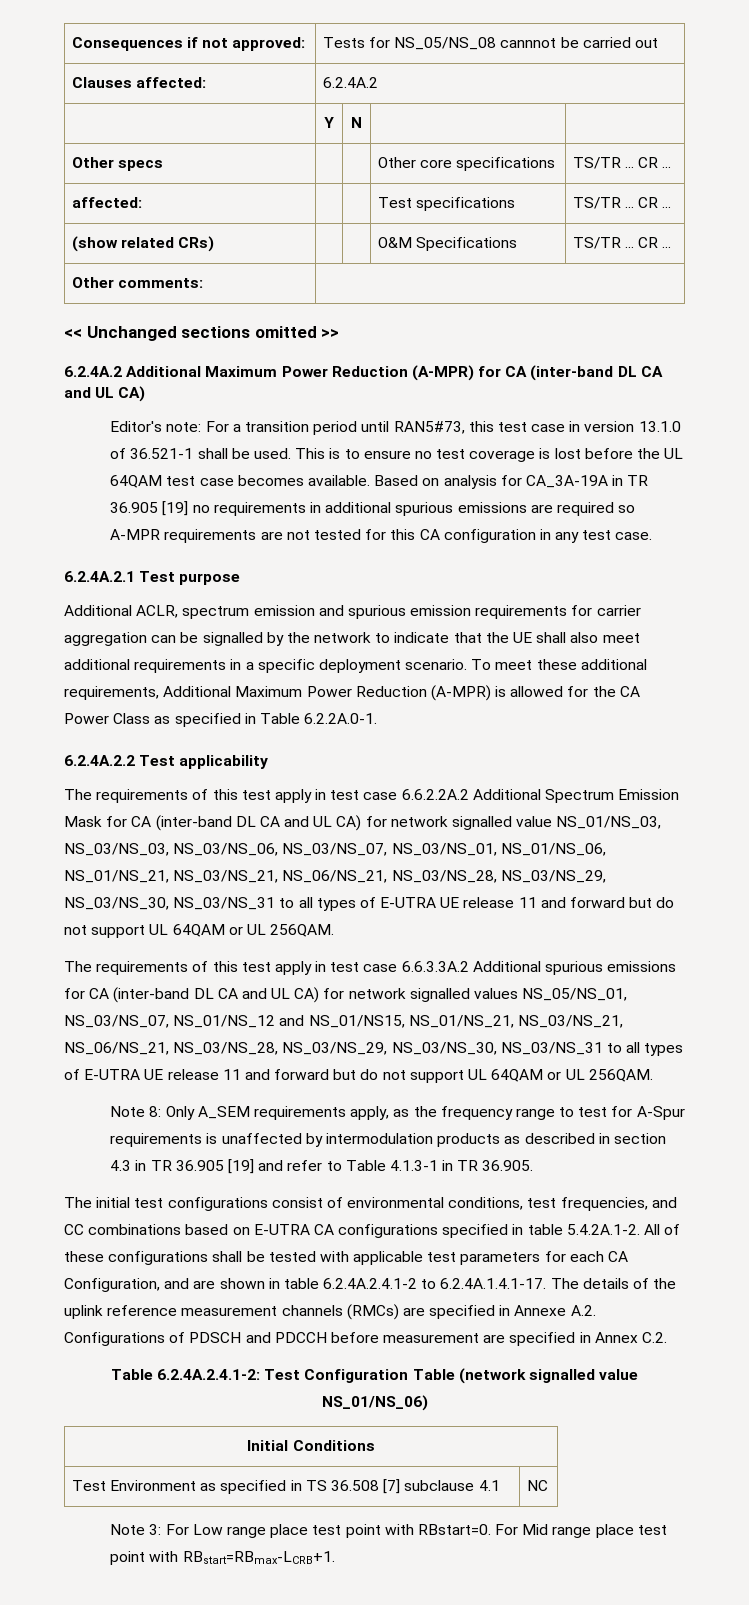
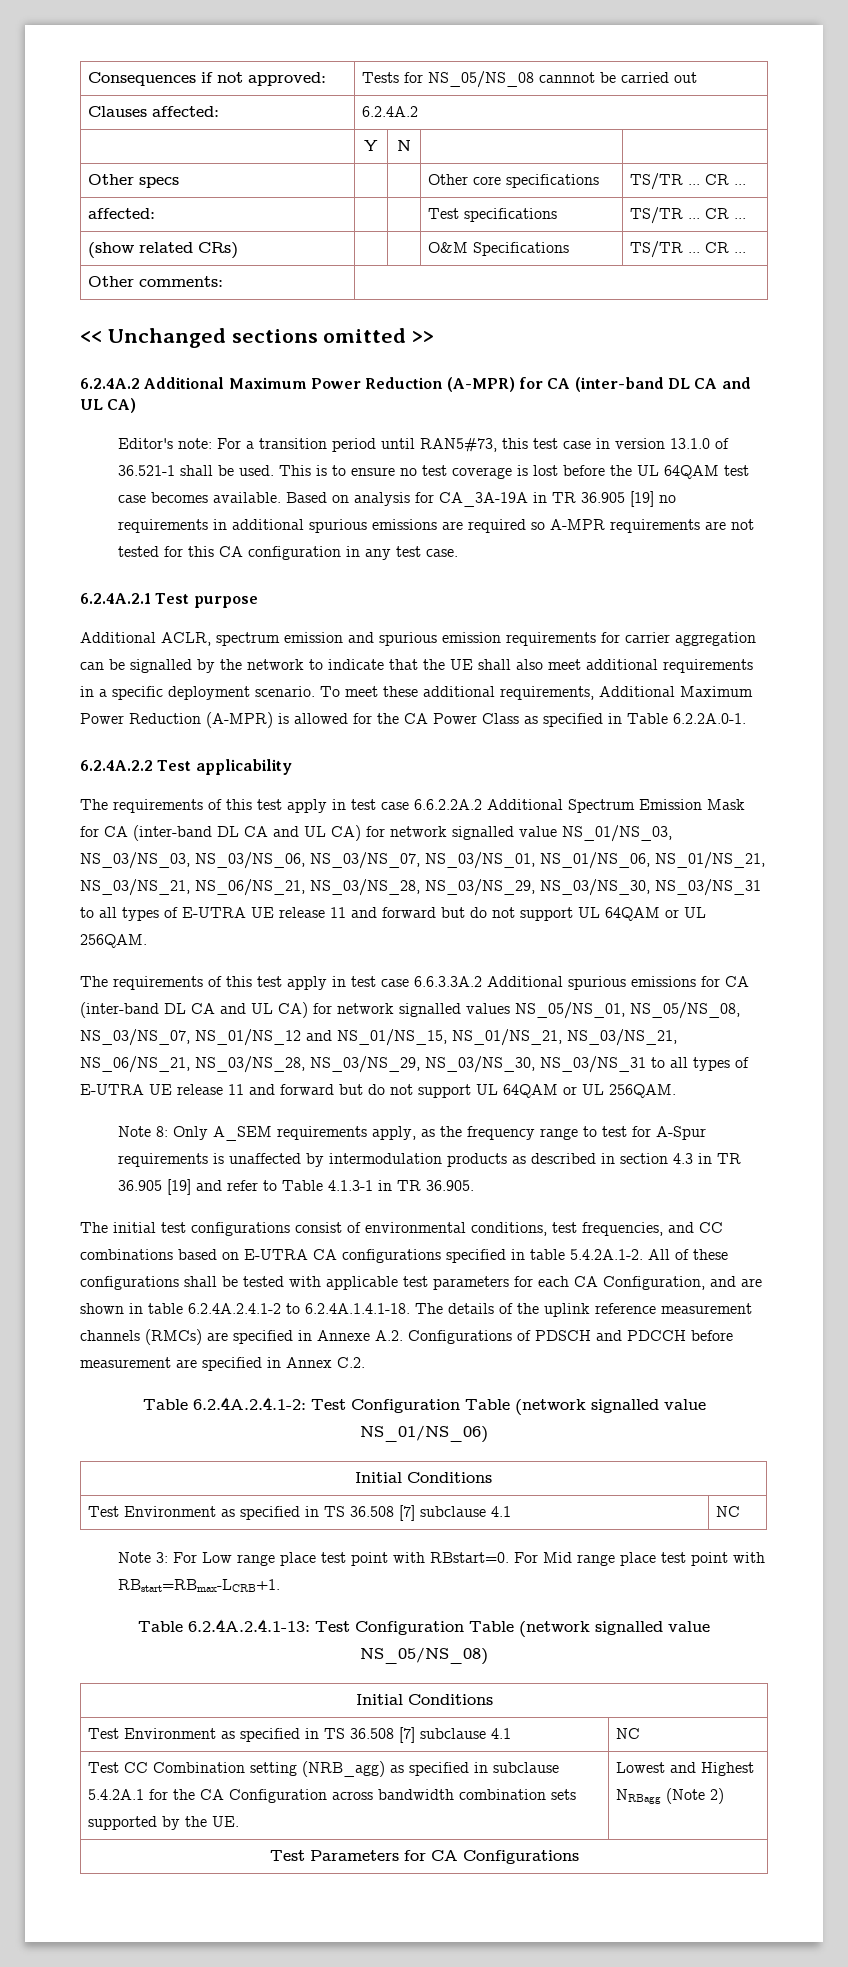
- The requirements of this test apply in test case 6.6.3.3A.2 Additional spurious emissions for CA (inter-band DL CA and UL CA) for network signalled values NS_05/NS_01, NS_03/NS_07, NS_01/NS_12 and NS_01/NS15, NS_01/NS_21, NS_03/NS_21, NS_06/NS_21, NS_03/NS_28, NS_03/NS_29, NS_03/NS_30, NS_03/NS_31 to all types of E-UTRA UE release 11 and forward but do not support UL 64QAM or UL 256QAM.
+ The requirements of this test apply in test case 6.6.3.3A.2 Additional spurious emissions for CA (inter-band DL CA and UL CA) for network signalled values NS_05/NS_01, NS_05/NS_08, NS_03/NS_07, NS_01/NS_12 and NS_01/NS_15, NS_01/NS_21, NS_03/NS_21, NS_06/NS_21, NS_03/NS_28, NS_03/NS_29, NS_03/NS_30, NS_03/NS_31 to all types of E-UTRA UE release 11 and forward but do not support UL 64QAM or UL 256QAM.
- The initial test configurations consist of environmental conditions, test frequencies, and CC combinations based on E-UTRA CA configurations specified in table 5.4.2A.1-2. All of these configurations shall be tested with applicable test parameters for each CA Configuration, and are shown in table 6.2.4A.2.4.1-2 to 6.2.4A.1.4.1-17. The details of the uplink reference measurement channels (RMCs) are specified in Annexe A.2. Configurations of PDSCH and PDCCH before measurement are specified in Annex C.2.
+ The initial test configurations consist of environmental conditions, test frequencies, and CC combinations based on E-UTRA CA configurations specified in table 5.4.2A.1-2. All of these configurations shall be tested with applicable test parameters for each CA Configuration, and are shown in table 6.2.4A.2.4.1-2 to 6.2.4A.1.4.1-18. The details of the uplink reference measurement channels (RMCs) are specified in Annexe A.2. Configurations of PDSCH and PDCCH before measurement are specified in Annex C.2.
+ Table 6.2.4A.2.4.1-13: Test Configuration Table (network signalled value NS_05/NS_08)
+ Initial Conditions
+ Test Environment as specified in TS 36.508 [7] subclause 4.1 | NC
+ Test CC Combination setting (NRB_agg) as specified in subclause 5.4.2A.1 for the CA Configuration across bandwidth combination sets supported by the UE. | Lowest and Highest NRBagg (Note 2)
+ Test Parameters for CA Configurations

